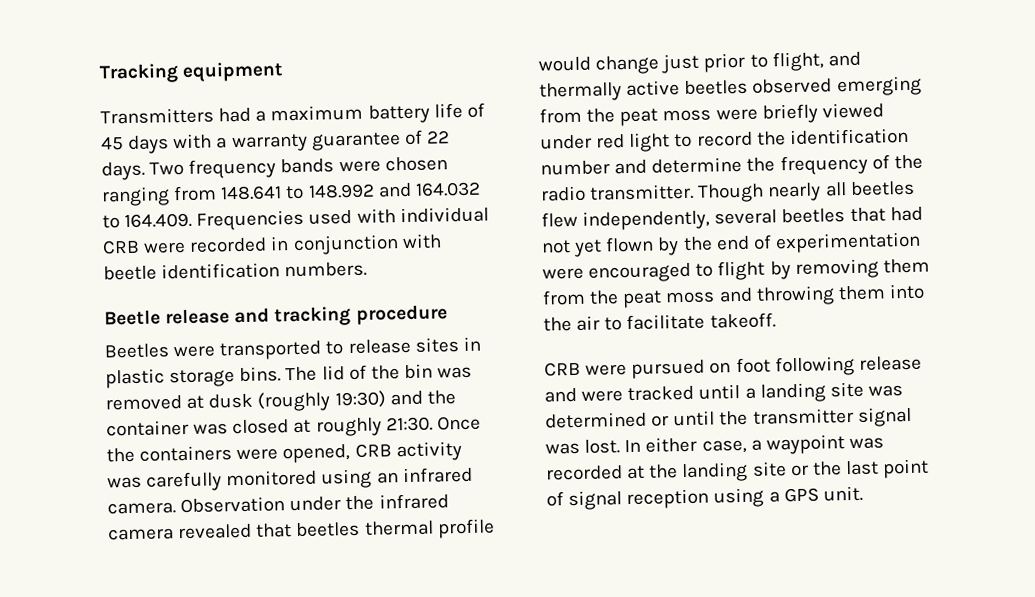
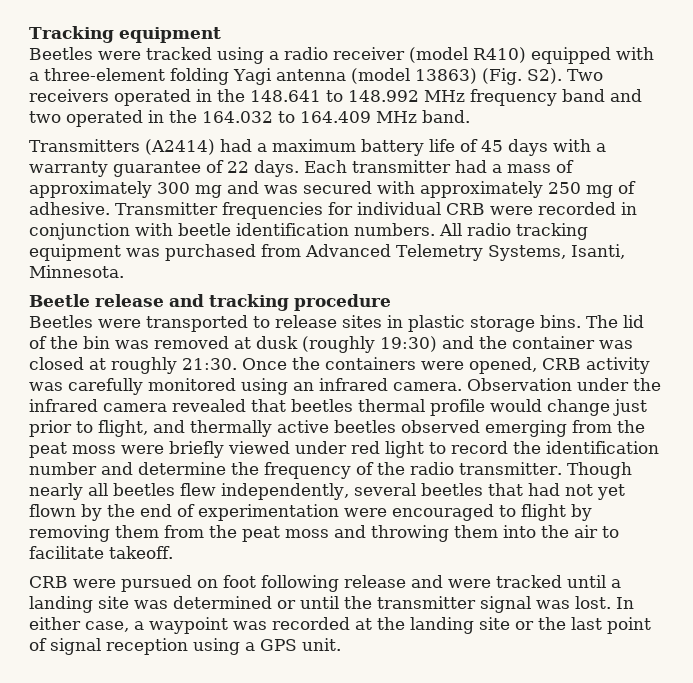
+ Beetles were tracked using a radio receiver (model R410) equipped with a three-element folding Yagi antenna (model 13863) (Fig. S2). Two receivers operated in the 148.641 to 148.992 MHz frequency band and two operated in the 164.032 to 164.409 MHz band.
- Transmitters had a maximum battery life of 45 days with a warranty guarantee of 22 days.
+ Transmitters (A2414) had a maximum battery life of 45 days with a warranty guarantee of 22 days.
- Two frequency bands were chosen ranging from 148.641 to 148.992 and 164.032 to 164.409. Frequencies used with individual CRB were recorded in conjunction with beetle identification numbers.
+ Each transmitter had a mass of approximately 300 mg and was secured with approximately 250 mg of adhesive. Transmitter frequencies for individual CRB were recorded in conjunction with beetle identification numbers. All radio tracking equipment was purchased from Advanced Telemetry Systems, Isanti, Minnesota.

